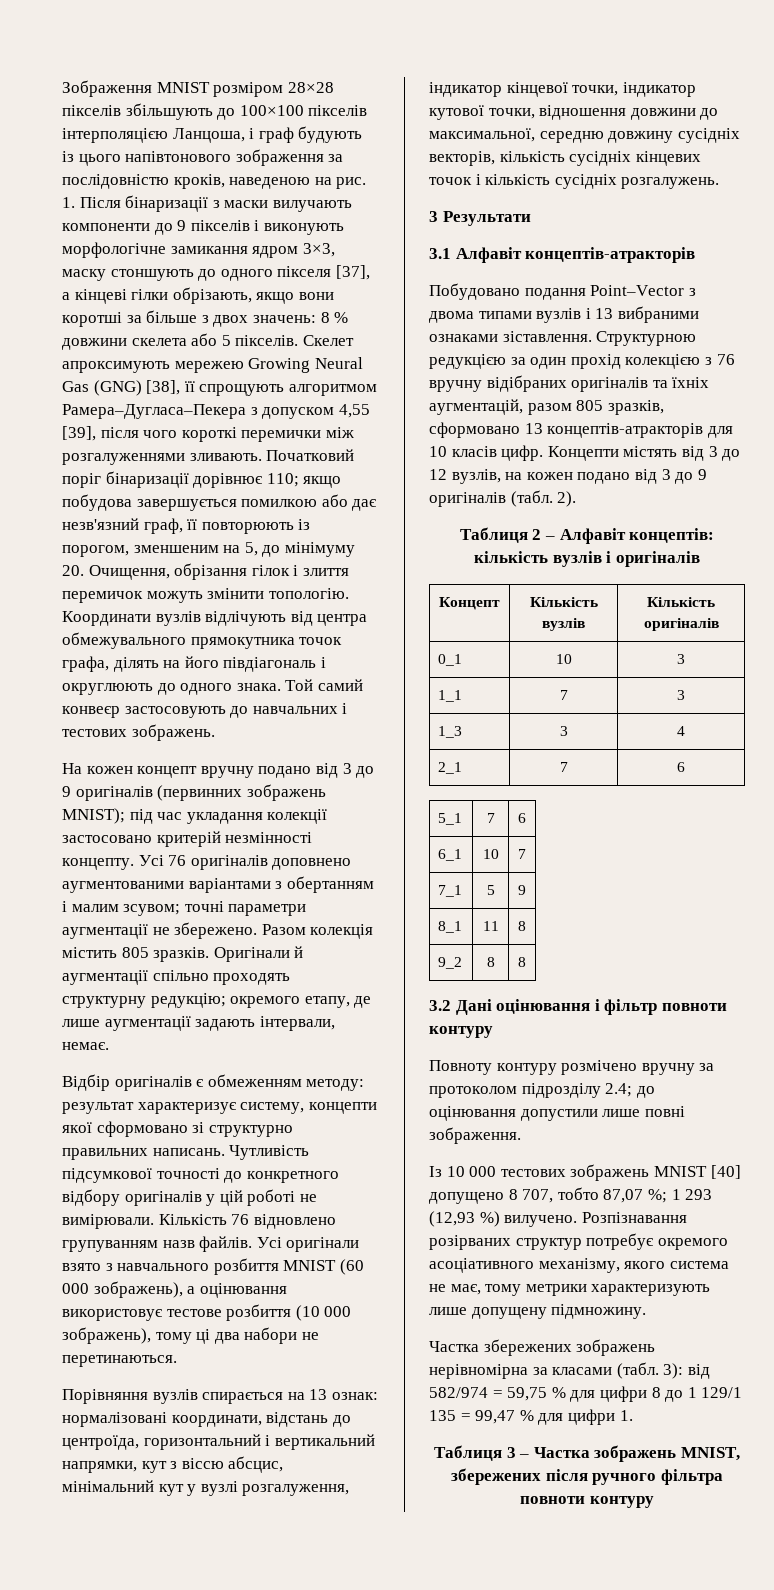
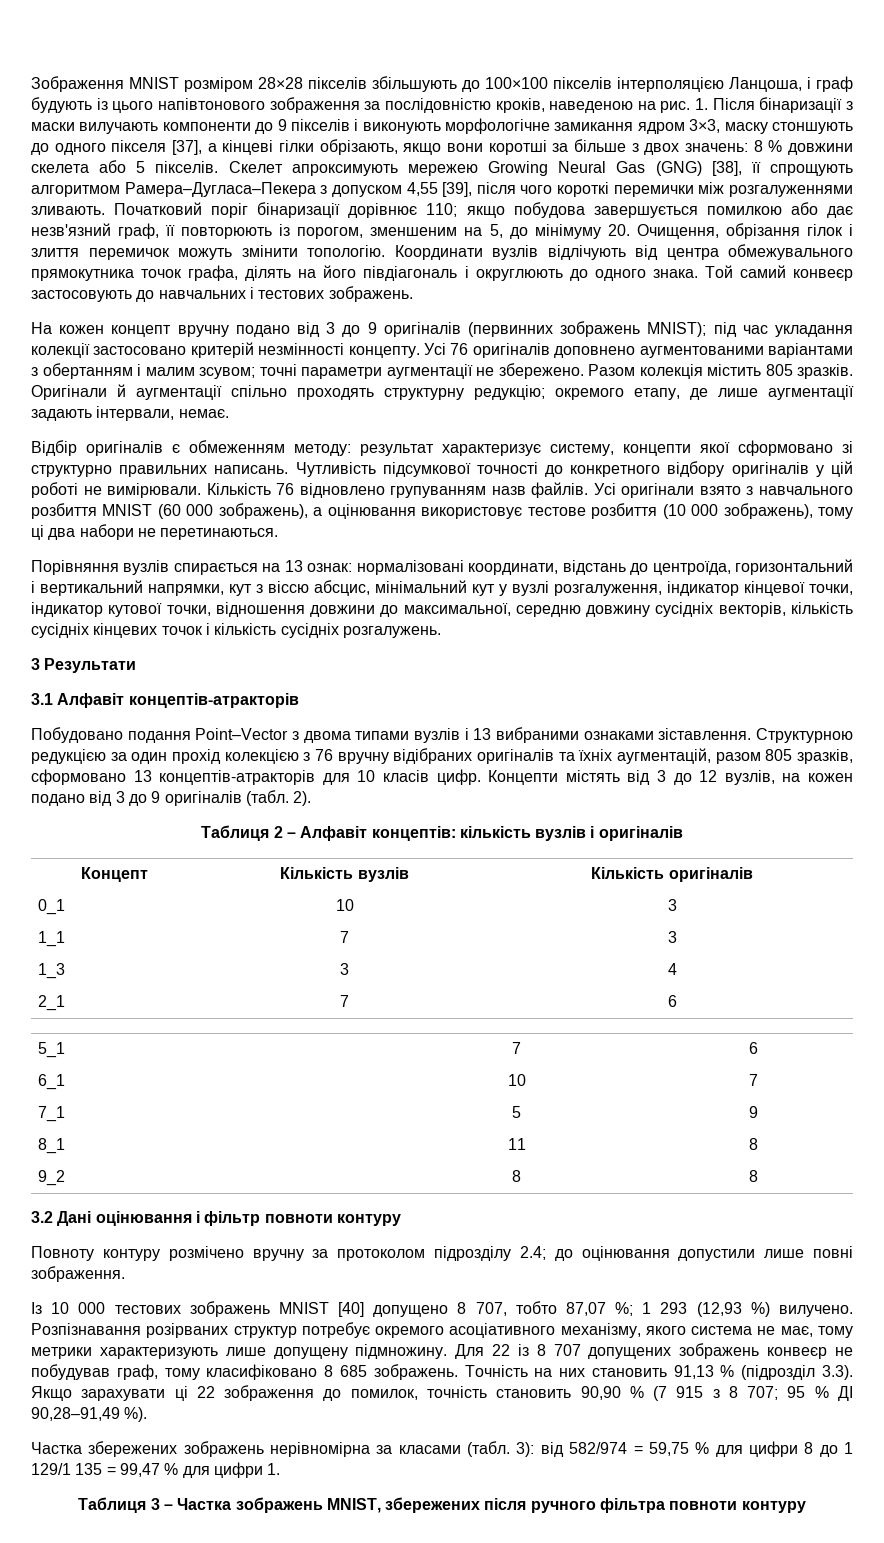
+ Для 22 із 8 707 допущених зображень конвеєр не побудував граф, тому класифіковано 8 685 зображень. Точність на них становить 91,13 % (підрозділ 3.3). Якщо зарахувати ці 22 зображення до помилок, точність становить 90,90 % (7 915 з 8 707; 95 % ДІ 90,28–91,49 %).

